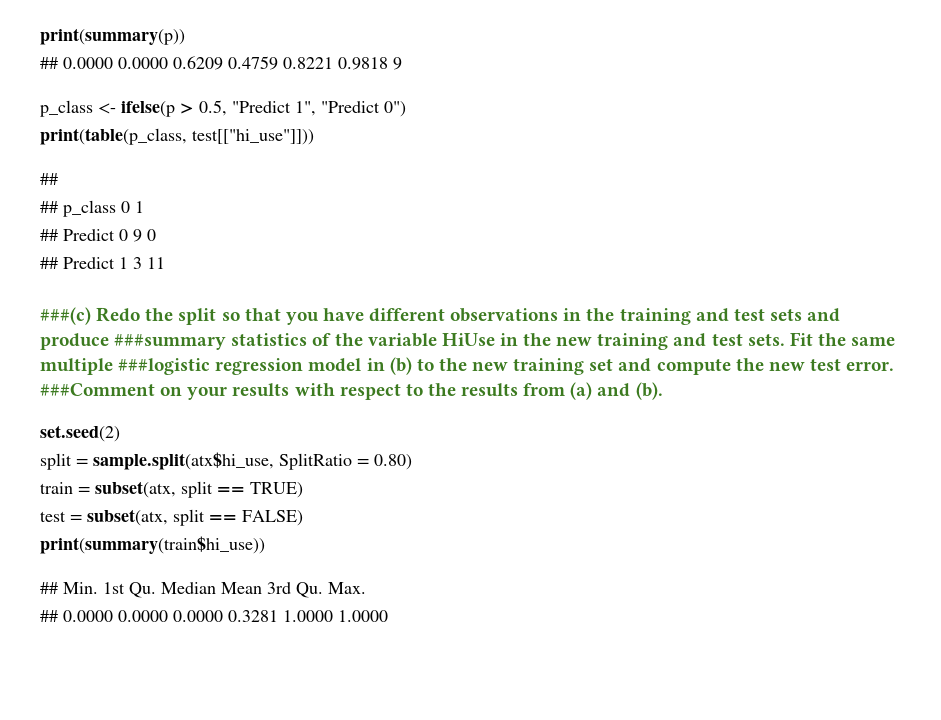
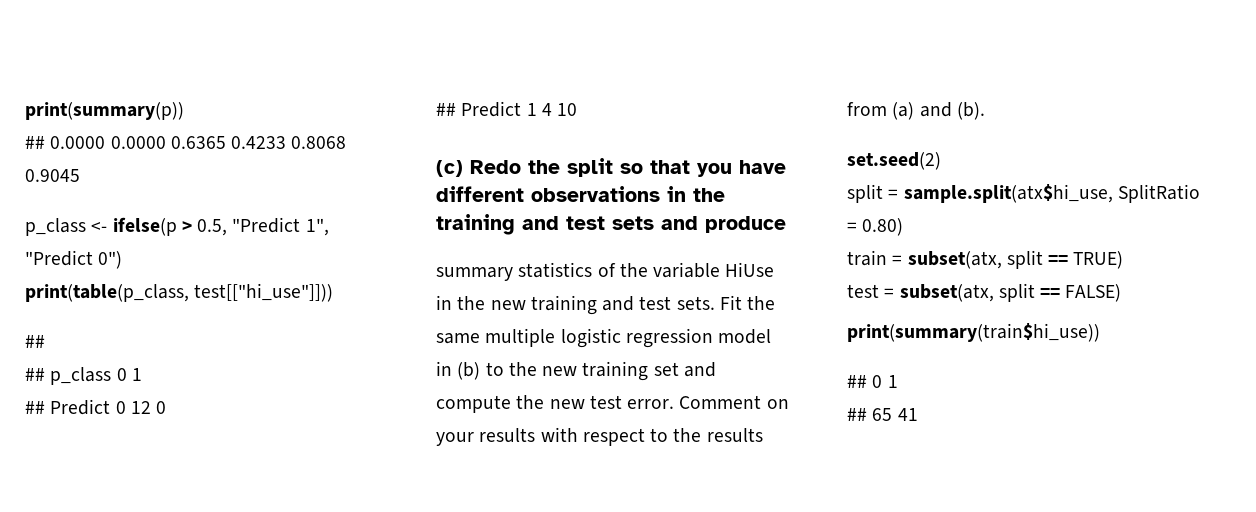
- ## 0.0000 0.0000 0.6209 0.4759 0.8221 0.9818 9
+ ## 0.0000 0.0000 0.6365 0.4233 0.8068 0.9045
- ## Predict 0 9 0
+ ## Predict 0 12 0
- ## Predict 1 3 11
- ###(c) Redo the split so that you have different observations in the training and test sets and produce ###summary statistics of the variable HiUse in the new training and test sets.
+ ## Predict 1 4 10
+ (c) Redo the split so that you have different observations in the training and test sets and produce
+ summary statistics of the variable HiUse in the new training and test sets.
- Fit the same multiple ###logistic regression model in (b) to the new training set and compute the new test error.
+ Fit the same multiple logistic regression model in (b) to the new training set and compute the new test error.
- ###Comment on your results with respect to the results from (a) and (b).
+ Comment on your results with respect to the results from (a) and (b).
- ## Min. 1st Qu. Median Mean 3rd Qu. Max.
- ## 0.0000 0.0000 0.0000 0.3281 1.0000 1.0000
+ ## 0 1
+ ## 65 41

